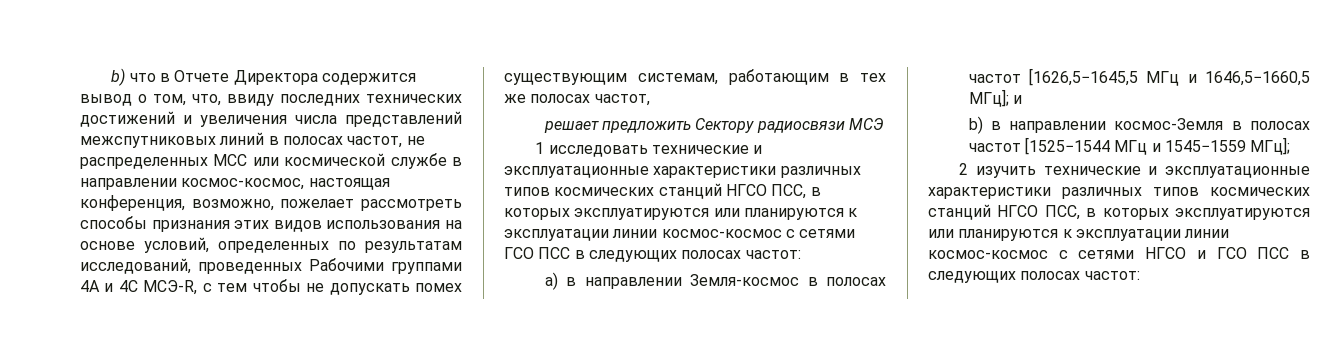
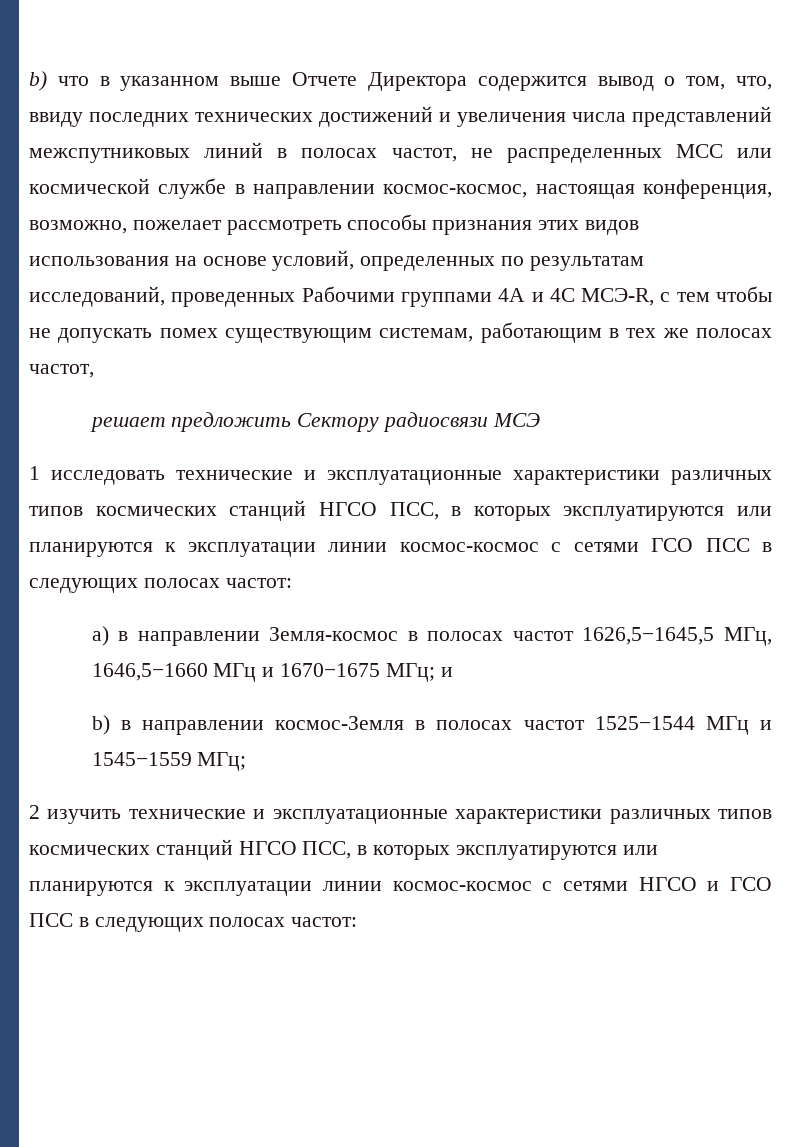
- b) что в Отчете Директора содержится вывод о том, что, ввиду последних технических достижений и увеличения числа представлений межспутниковых линий в полосах частот, не распределенных МСС или космической службе в направлении космос-космос, настоящая конференция, возможно, пожелает рассмотреть способы признания этих видов использования на основе условий, определенных по результатам исследований, проведенных Рабочими группами 4А и 4С МСЭ-R, с тем чтобы не допускать помех существующим системам, работающим в тех же полосах частот,
+ b) что в указанном выше Отчете Директора содержится вывод о том, что, ввиду последних технических достижений и увеличения числа представлений межспутниковых линий в полосах частот, не распределенных МСС или космической службе в направлении космос-космос, настоящая конференция, возможно, пожелает рассмотреть способы признания этих видов использования на основе условий, определенных по результатам исследований, проведенных Рабочими группами 4А и 4С МСЭ-R, с тем чтобы не допускать помех существующим системам, работающим в тех же полосах частот,
- a) в направлении Земля-космос в полосах частот [1626,5−1645,5 МГц и 1646,5−1660,5 МГц]; и
+ a) в направлении Земля-космос в полосах частот 1626,5−1645,5 МГц, 1646,5−1660 МГц и 1670−1675 МГц; и
- b) в направлении космос-Земля в полосах частот [1525−1544 МГц и 1545−1559 МГц];
+ b) в направлении космос-Земля в полосах частот 1525−1544 МГц и 1545−1559 МГц;

